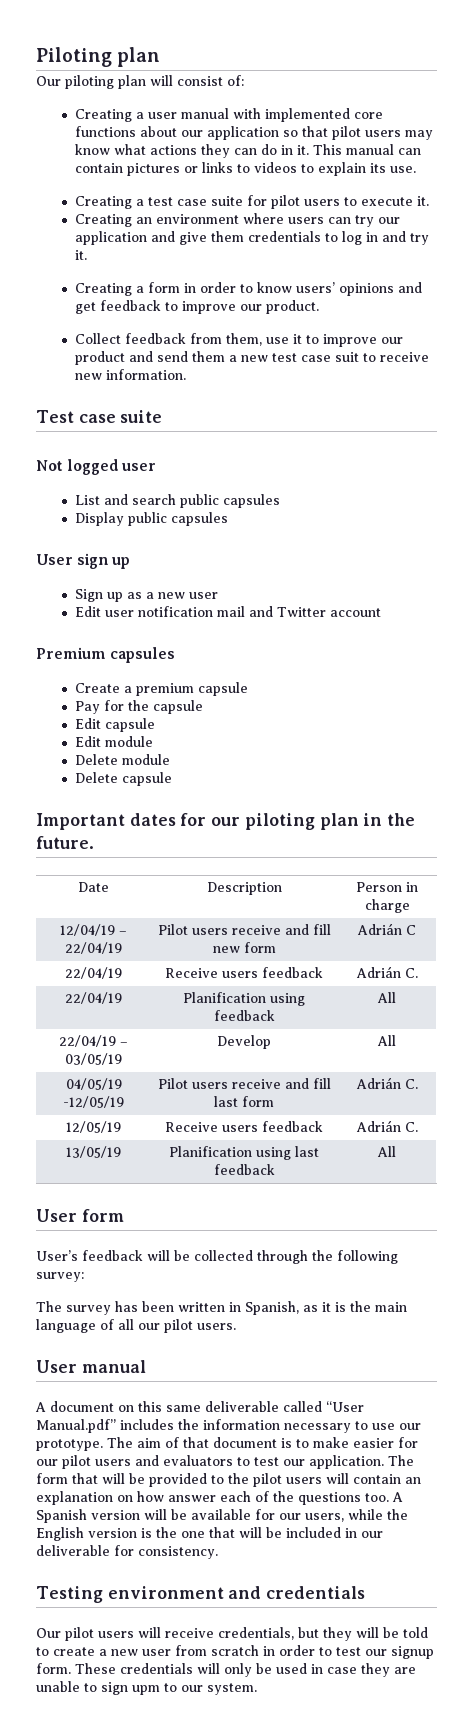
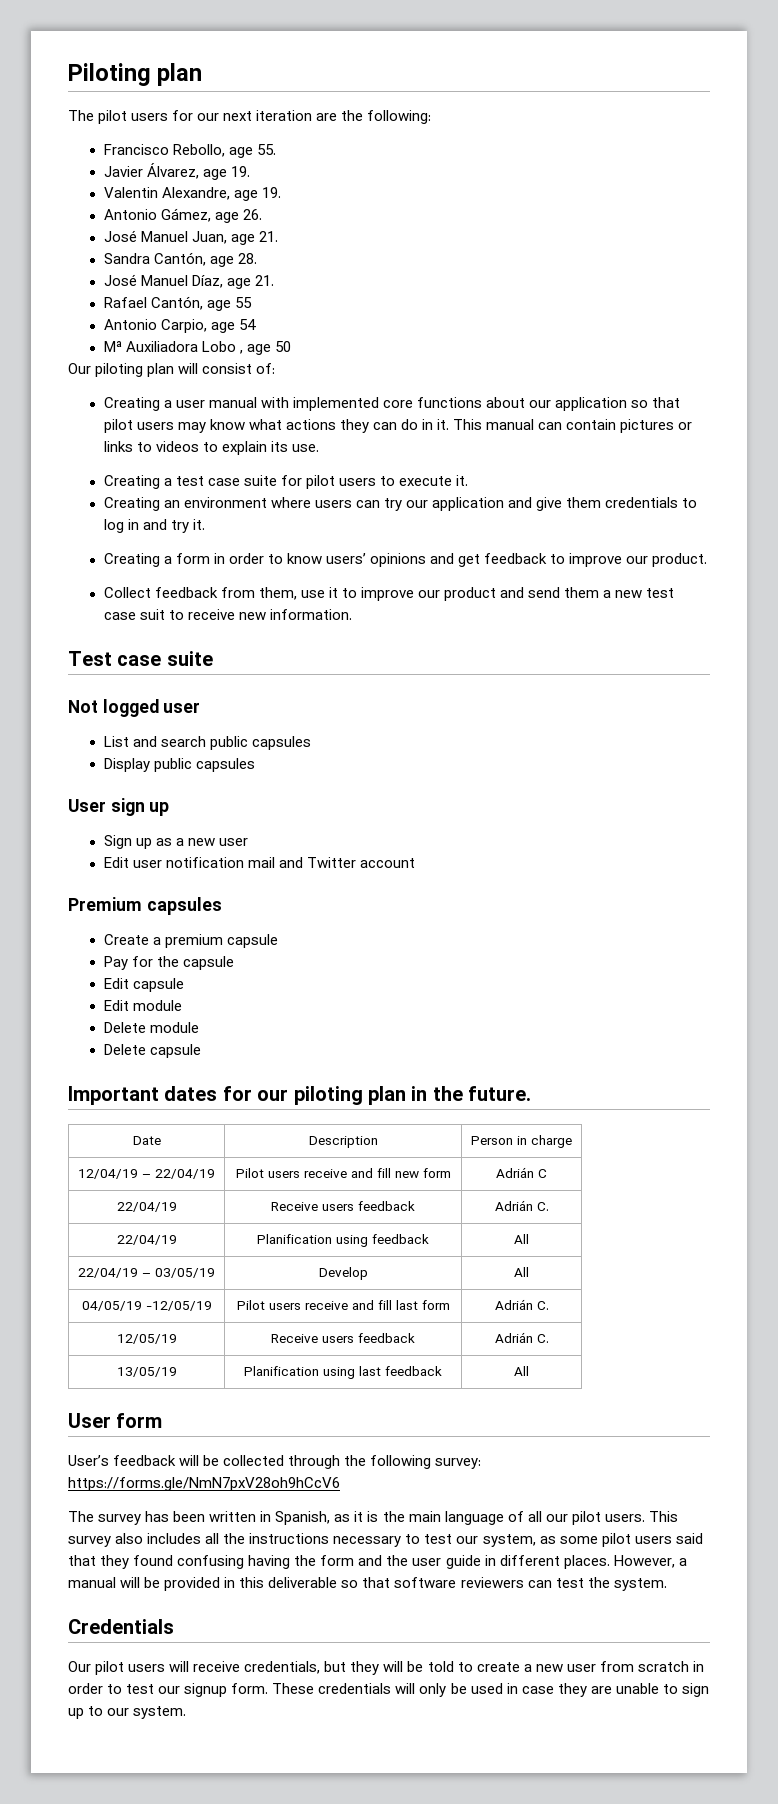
+ The pilot users for our next iteration are the following:
+ Francisco Rebollo, age 55.
+ Javier Álvarez, age 19.
+ Valentin Alexandre, age 19.
+ Antonio Gámez, age 26.
+ José Manuel Juan, age 21.
+ Sandra Cantón, age 28.
+ José Manuel Díaz, age 21.
+ Rafael Cantón, age 55
+ Antonio Carpio, age 54
+ Mª Auxiliadora Lobo , age 50
- User’s feedback will be collected through the following survey:
+ User’s feedback will be collected through the following survey: https://forms.gle/NmN7pxV28oh9hCcV6
- The survey has been written in Spanish, as it is the main language of all our pilot users.
- User manual
- A document on this same deliverable called “User Manual.pdf” includes the information necessary to use our prototype. The aim of that document is to make easier for our pilot users and evaluators to test our application. The form that will be provided to the pilot users will contain an explanation on how answer each of the questions too. A Spanish version will be available for our users, while the English version is the one that will be included in our deliverable for consistency.
- Testing environment and credentials
+ The survey has been written in Spanish, as it is the main language of all our pilot users. This survey also includes all the instructions necessary to test our system, as some pilot users said that they found confusing having the form and the user guide in different places. However, a manual will be provided in this deliverable so that software reviewers can test the system.
+ Credentials
- These credentials will only be used in case they are unable to sign upm to our system.
+ These credentials will only be used in case they are unable to sign up to our system.

